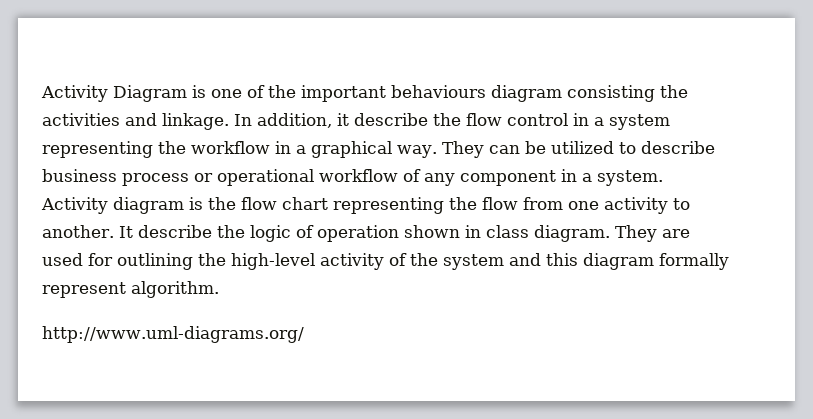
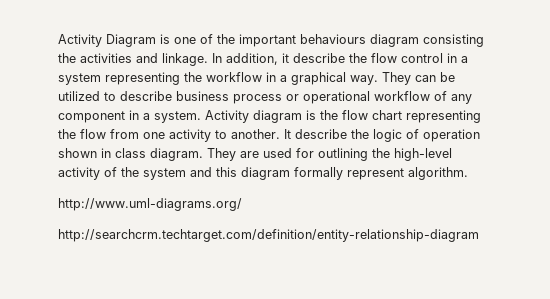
+ http://searchcrm.techtarget.com/definition/entity-relationship-diagram

